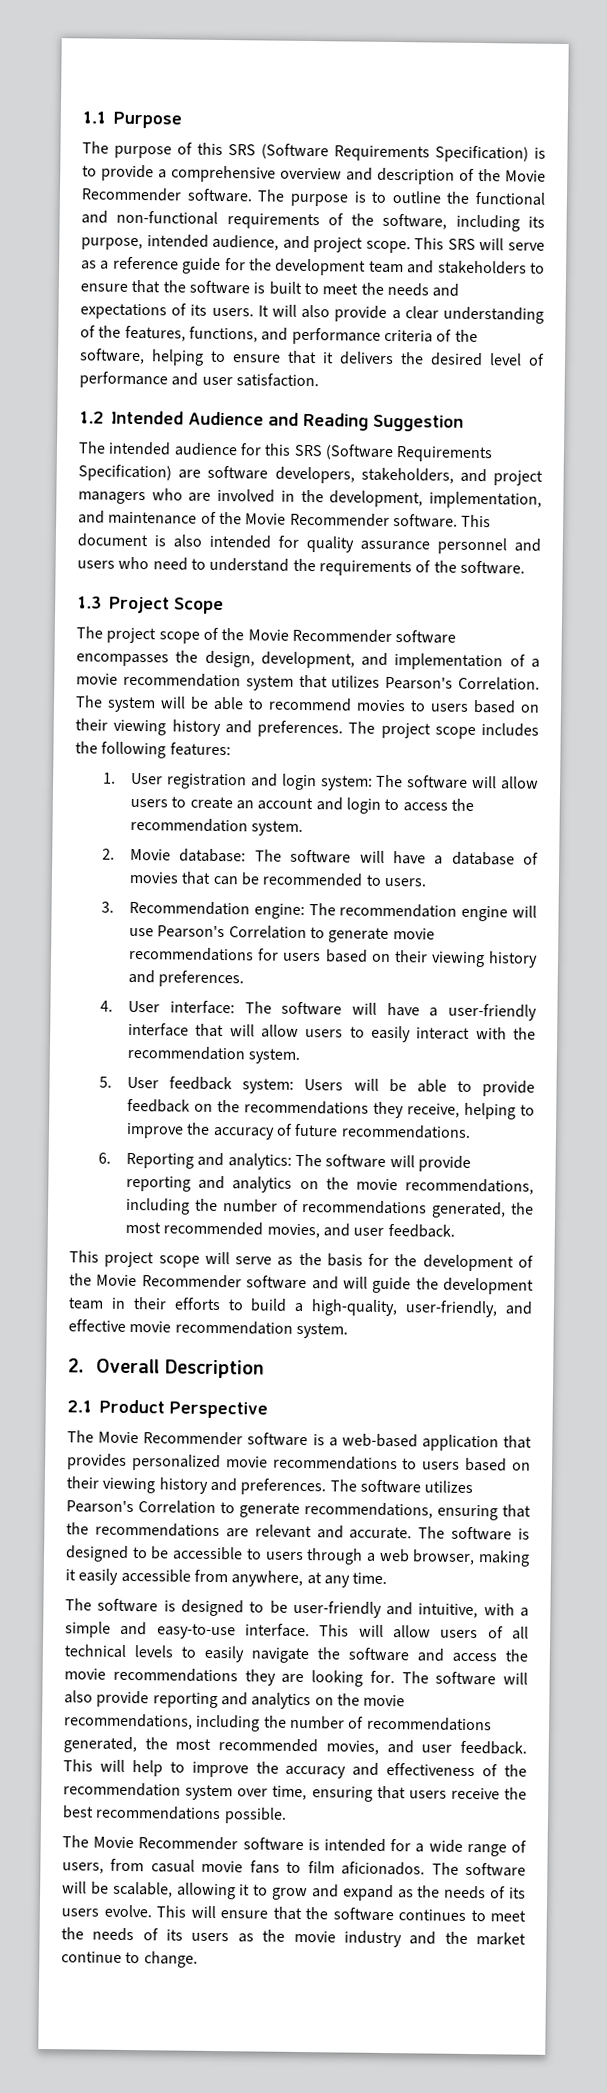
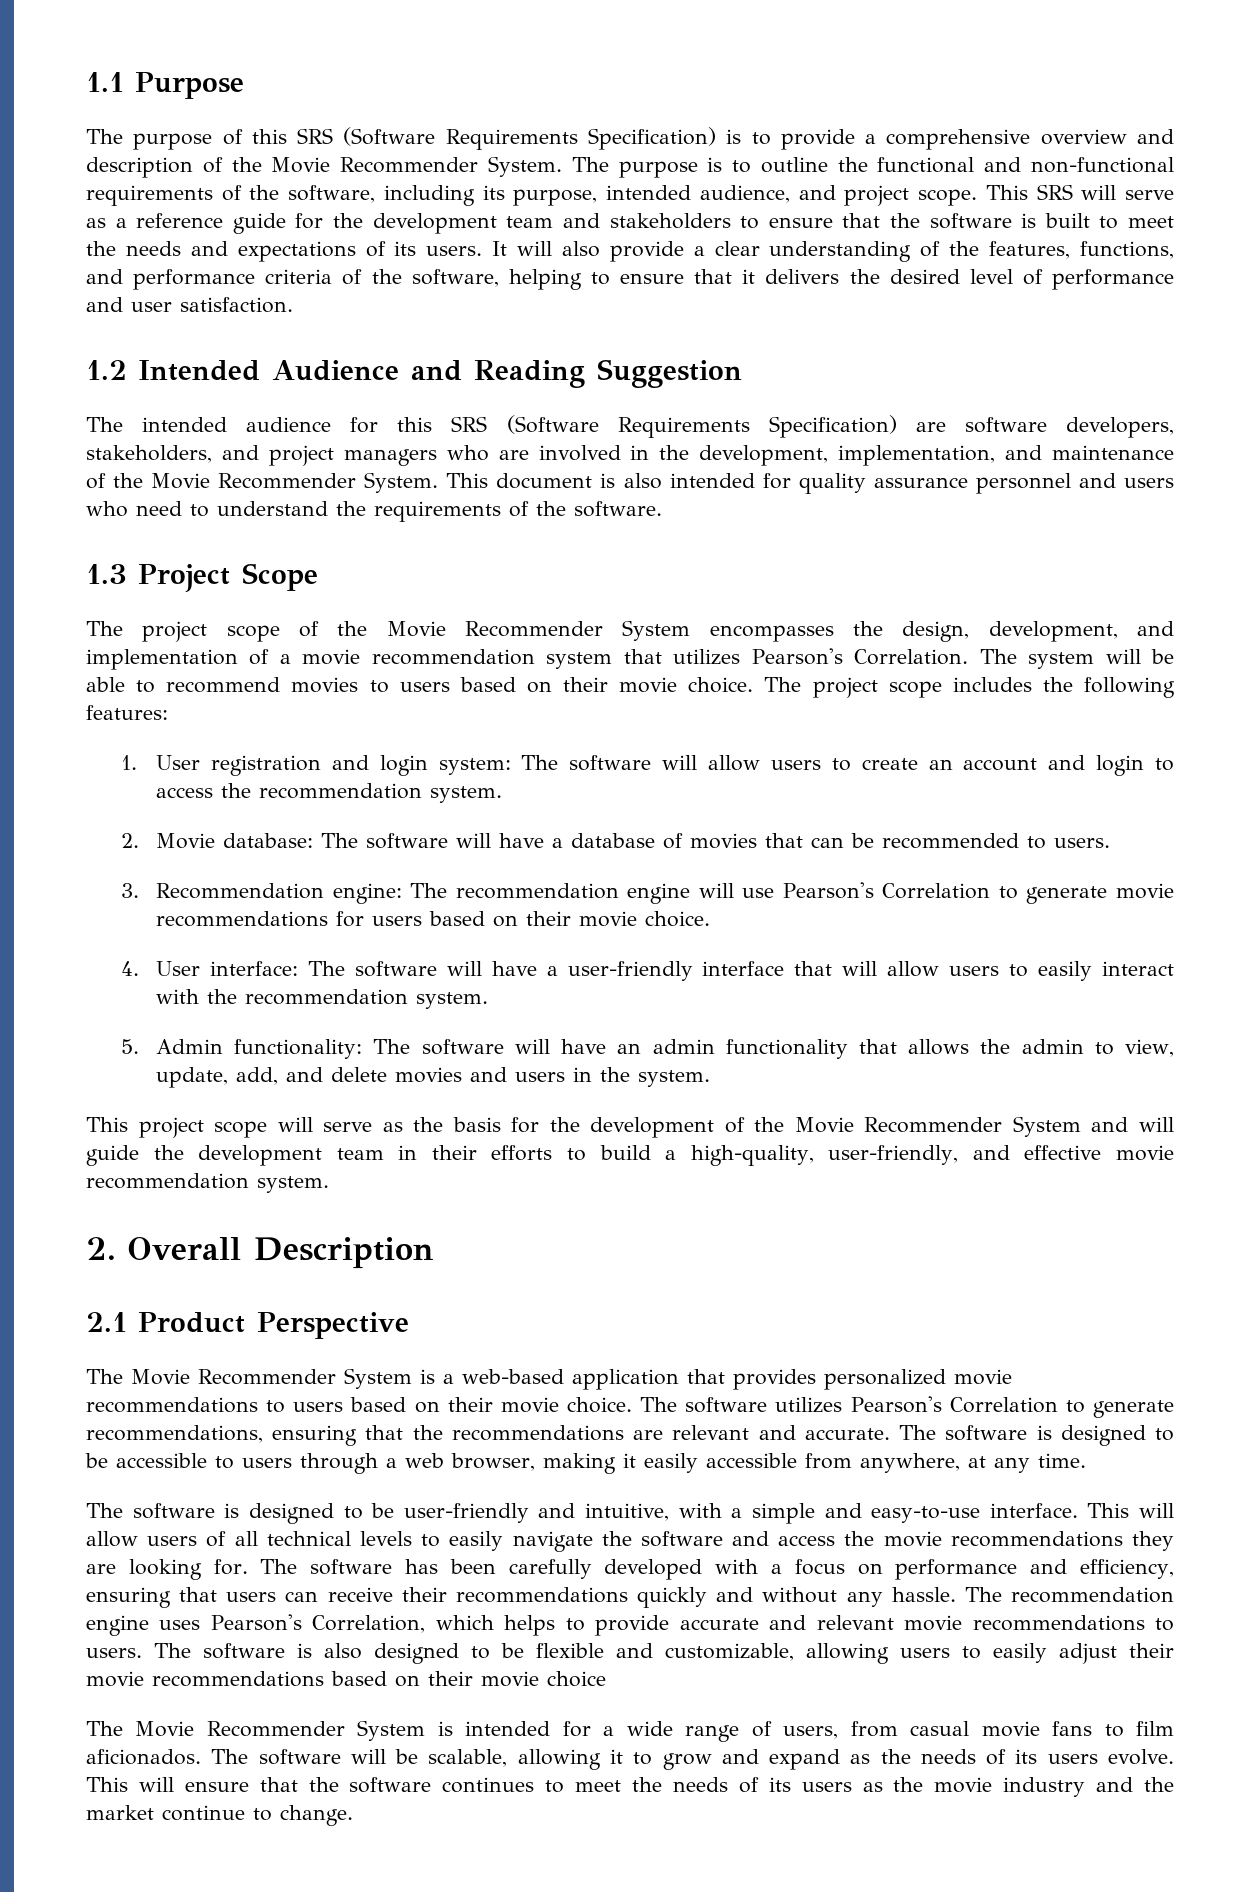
- The purpose of this SRS (Software Requirements Specification) is to provide a comprehensive overview and description of the Movie Recommender software.
+ The purpose of this SRS (Software Requirements Specification) is to provide a comprehensive overview and description of the Movie Recommender System.
- The intended audience for this SRS (Software Requirements Specification) are software developers, stakeholders, and project managers who are involved in the development, implementation, and maintenance of the Movie Recommender software.
+ The intended audience for this SRS (Software Requirements Specification) are software developers, stakeholders, and project managers who are involved in the development, implementation, and maintenance of the Movie Recommender System.
- The project scope of the Movie Recommender software encompasses the design, development, and implementation of a movie recommendation system that utilizes Pearson's Correlation.
+ The project scope of the Movie Recommender System encompasses the design, development, and implementation of a movie recommendation system that utilizes Pearson's Correlation.
- The system will be able to recommend movies to users based on their viewing history and preferences.
+ The system will be able to recommend movies to users based on their movie choice.
- 3. Recommendation engine: The recommendation engine will use Pearson's Correlation to generate movie recommendations for users based on their viewing history and preferences.
+ 3. Recommendation engine: The recommendation engine will use Pearson's Correlation to generate movie recommendations for users based on their movie choice.
- 5. User feedback system: Users will be able to provide feedback on the recommendations they receive, helping to improve the accuracy of future recommendations.
- 6. Reporting and analytics: The software will provide reporting and analytics on the movie recommendations, including the number of recommendations generated, the most recommended movies, and user feedback.
+ 5. Admin functionality: The software will have an admin functionality that allows the admin to view, update, add, and delete movies and users in the system.
- This project scope will serve as the basis for the development of the Movie Recommender software and will guide the development team in their efforts to build a high-quality, user-friendly, and effective movie recommendation system.
+ This project scope will serve as the basis for the development of the Movie Recommender System and will guide the development team in their efforts to build a high-quality, user-friendly, and effective movie recommendation system.
- The Movie Recommender software is a web-based application that provides personalized movie recommendations to users based on their viewing history and preferences.
+ The Movie Recommender System is a web-based application that provides personalized movie recommendations to users based on their movie choice.
- The software will also provide reporting and analytics on the movie recommendations, including the number of recommendations generated, the most recommended movies, and user feedback. This will help to improve the accuracy and effectiveness of the recommendation system over time, ensuring that users receive the best recommendations possible.
- The Movie Recommender software is intended for a wide range of users, from casual movie fans to film aficionados.
+ The software has been carefully developed with a focus on performance and efficiency, ensuring that users can receive their recommendations quickly and without any hassle. The recommendation engine uses Pearson's Correlation, which helps to provide accurate and relevant movie recommendations to users. The software is also designed to be flexible and customizable, allowing users to easily adjust their movie recommendations based on their movie choice
+ The Movie Recommender System is intended for a wide range of users, from casual movie fans to film aficionados.

